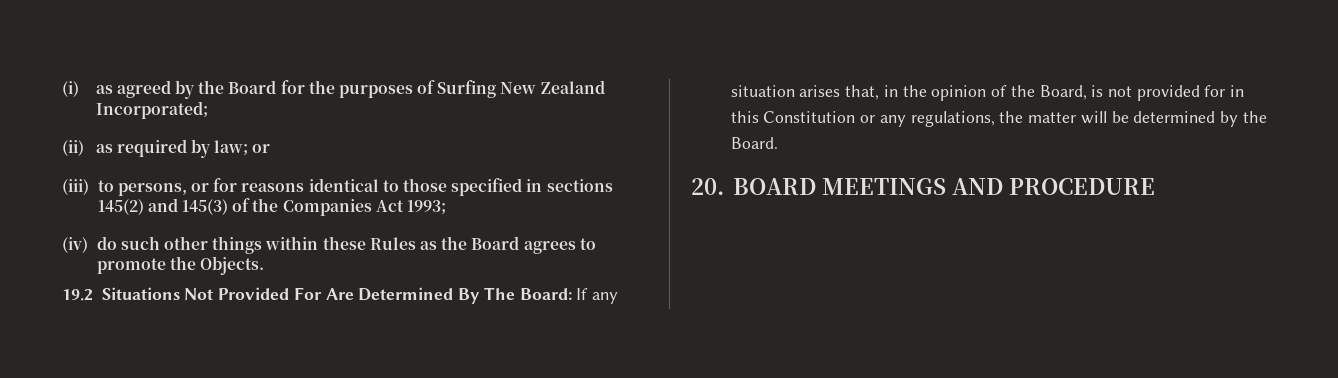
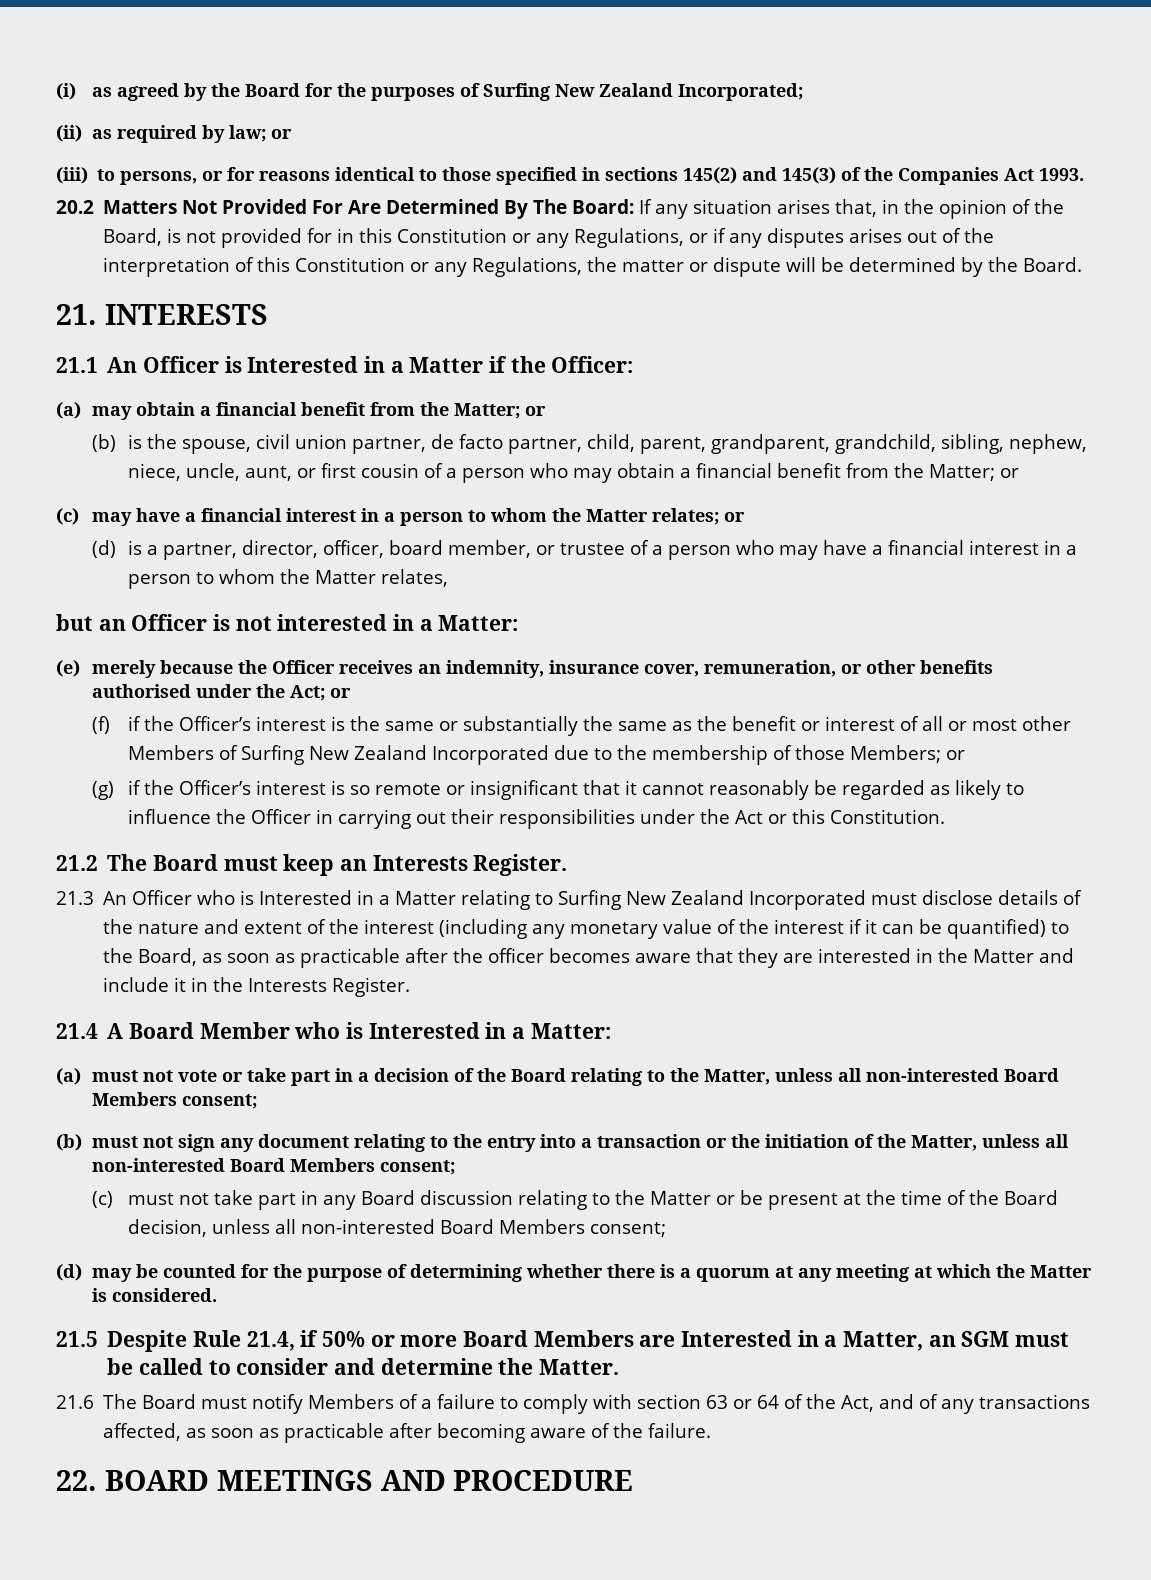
- (iii) to persons, or for reasons identical to those specified in sections 145(2) and 145(3) of the Companies Act 1993;
- (iv) do such other things within these Rules as the Board agrees to promote the Objects.
- 19.2 Situations Not Provided For Are Determined By The Board: If any situation arises that, in the opinion of the Board, is not provided for in this Constitution or any regulations, the matter will be determined by the Board.
+ (iii) to persons, or for reasons identical to those specified in sections 145(2) and 145(3) of the Companies Act 1993.
+ 20.2 Matters Not Provided For Are Determined By The Board: If any situation arises that, in the opinion of the Board, is not provided for in this Constitution or any Regulations, or if any disputes arises out of the interpretation of this Constitution or any Regulations, the matter or dispute will be determined by the Board.
- 20. BOARD MEETINGS AND PROCEDURE
+ 21. INTERESTS
+ 21.1 An Officer is Interested in a Matter if the Officer:
+ (a) may obtain a financial benefit from the Matter; or
+ (b) is the spouse, civil union partner, de facto partner, child, parent, grandparent, grandchild, sibling, nephew, niece, uncle, aunt, or first cousin of a person who may obtain a financial benefit from the Matter; or
+ (c) may have a financial interest in a person to whom the Matter relates; or
+ (d) is a partner, director, officer, board member, or trustee of a person who may have a financial interest in a person to whom the Matter relates,
+ but an Officer is not interested in a Matter:
+ (e) merely because the Officer receives an indemnity, insurance cover, remuneration, or other benefits authorised under the Act; or
+ (f) if the Officer’s interest is the same or substantially the same as the benefit or interest of all or most other Members of Surfing New Zealand Incorporated due to the membership of those Members; or
+ (g) if the Officer’s interest is so remote or insignificant that it cannot reasonably be regarded as likely to influence the Officer in carrying out their responsibilities under the Act or this Constitution.
+ 21.2 The Board must keep an Interests Register.
+ 21.3 An Officer who is Interested in a Matter relating to Surfing New Zealand Incorporated must disclose details of the nature and extent of the interest (including any monetary value of the interest if it can be quantified) to the Board, as soon as practicable after the officer becomes aware that they are interested in the Matter and include it in the Interests Register.
+ 21.4 A Board Member who is Interested in a Matter:
+ (a) must not vote or take part in a decision of the Board relating to the Matter, unless all non-interested Board Members consent;
+ (b) must not sign any document relating to the entry into a transaction or the initiation of the Matter, unless all non-interested Board Members consent;
+ (c) must not take part in any Board discussion relating to the Matter or be present at the time of the Board decision, unless all non-interested Board Members consent;
+ (d) may be counted for the purpose of determining whether there is a quorum at any meeting at which the Matter is considered.
+ 21.5 Despite Rule 21.4, if 50% or more Board Members are Interested in a Matter, an SGM must be called to consider and determine the Matter.
+ 21.6 The Board must notify Members of a failure to comply with section 63 or 64 of the Act, and of any transactions affected, as soon as practicable after becoming aware of the failure.
+ 22. BOARD MEETINGS AND PROCEDURE

